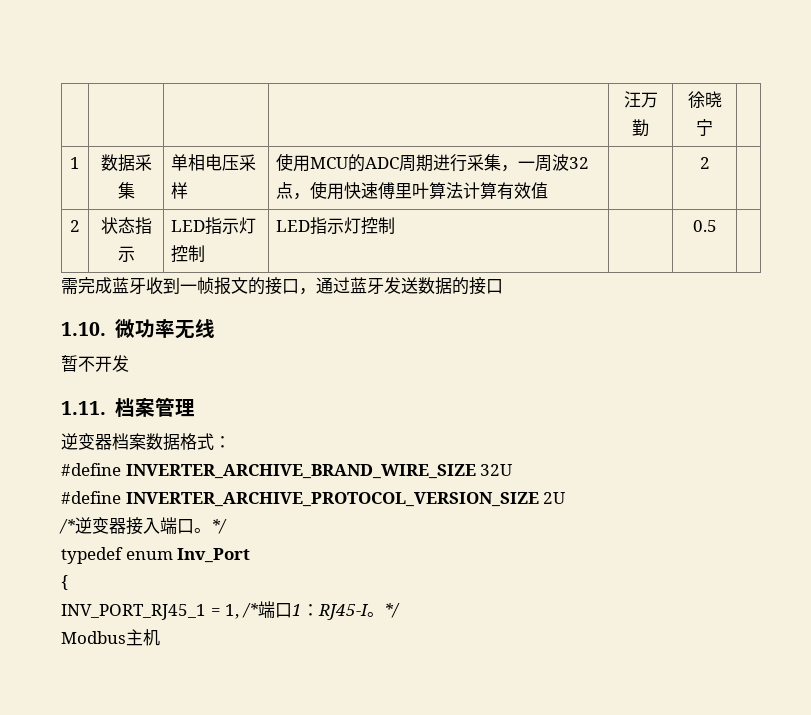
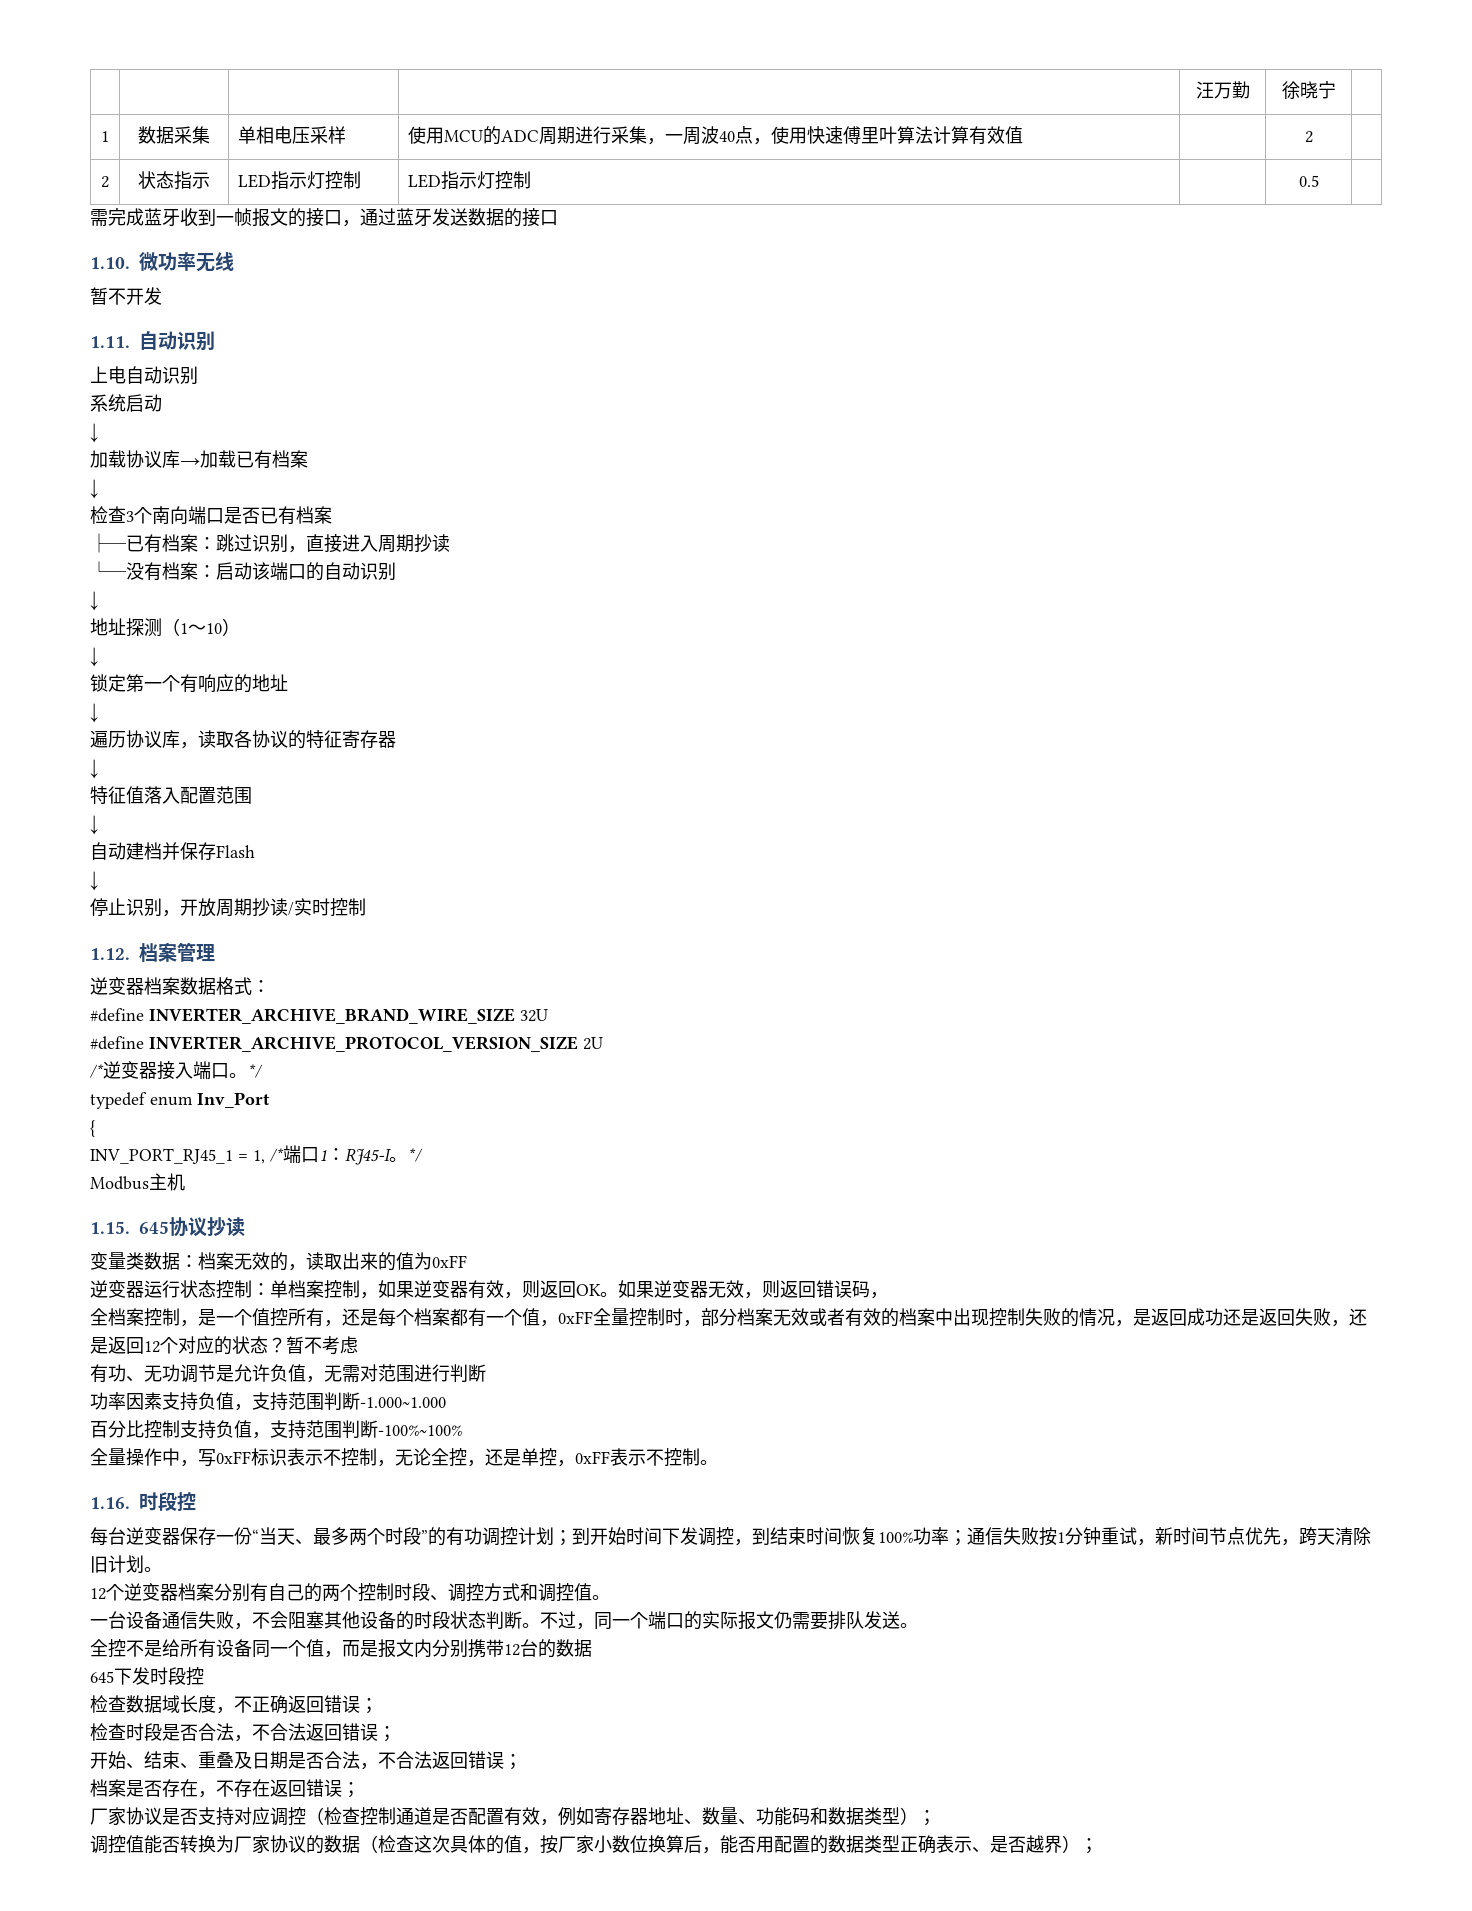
- 1 | 数据采集 | 单相电压采样 | 使用MCU的ADC周期进行采集，一周波32点，使用快速傅里叶算法计算有效值 | | 2 |
+ 1 | 数据采集 | 单相电压采样 | 使用MCU的ADC周期进行采集，一周波40点，使用快速傅里叶算法计算有效值 | | 2 |
- 1.11.档案管理
+ 1.11.自动识别
+ 上电自动识别
+ 系统启动
+ ↓
+ 加载协议库→加载已有档案
+ ↓
+ 检查3个南向端口是否已有档案
+ ├─已有档案：跳过识别，直接进入周期抄读
+ └─没有档案：启动该端口的自动识别
+ ↓
+ 地址探测（1～10）
+ ↓
+ 锁定第一个有响应的地址
+ ↓
+ 遍历协议库，读取各协议的特征寄存器
+ ↓
+ 特征值落入配置范围
+ ↓
+ 自动建档并保存Flash
+ ↓
+ 停止识别，开放周期抄读/实时控制
+ 1.12.档案管理
+ 1.15. 645协议抄读
+ 变量类数据：档案无效的，读取出来的值为0xFF
+ 逆变器运行状态控制：单档案控制，如果逆变器有效，则返回OK。如果逆变器无效，则返回错误码，
+ 全档案控制，是一个值控所有，还是每个档案都有一个值，0xFF全量控制时，部分档案无效或者有效的档案中出现控制失败的情况，是返回成功还是返回失败，还是返回12个对应的状态？暂不考虑
+ 有功、无功调节是允许负值，无需对范围进行判断
+ 功率因素支持负值，支持范围判断-1.000~1.000
+ 百分比控制支持负值，支持范围判断-100%~100%
+ 全量操作中，写0xFF标识表示不控制，无论全控，还是单控，0xFF表示不控制。
+ 1.16.时段控
+ 每台逆变器保存一份“当天、最多两个时段”的有功调控计划；到开始时间下发调控，到结束时间恢复100%功率；通信失败按1分钟重试，新时间节点优先，跨天清除旧计划。
+ 12个逆变器档案分别有自己的两个控制时段、调控方式和调控值。
+ 一台设备通信失败，不会阻塞其他设备的时段状态判断。不过，同一个端口的实际报文仍需要排队发送。
+ 全控不是给所有设备同一个值，而是报文内分别携带12台的数据
+ 645下发时段控
+ 检查数据域长度，不正确返回错误；
+ 检查时段是否合法，不合法返回错误；
+ 开始、结束、重叠及日期是否合法，不合法返回错误；
+ 档案是否存在，不存在返回错误；
+ 厂家协议是否支持对应调控（检查控制通道是否配置有效，例如寄存器地址、数量、功能码和数据类型）；
+ 调控值能否转换为厂家协议的数据（检查这次具体的值，按厂家小数位换算后，能否用配置的数据类型正确表示、是否越界）；

